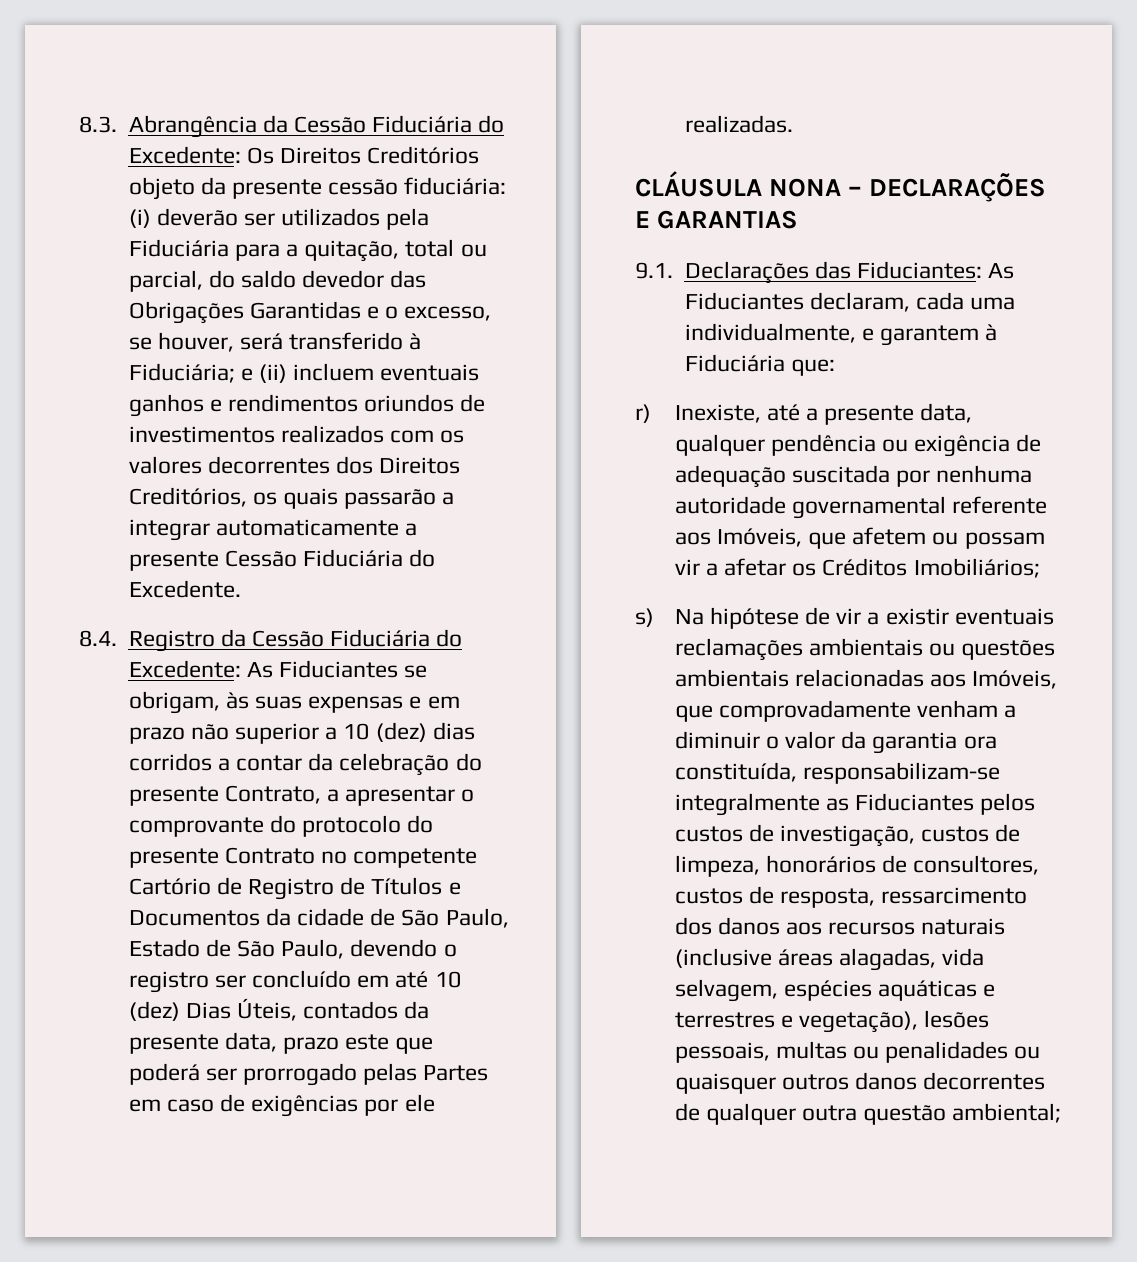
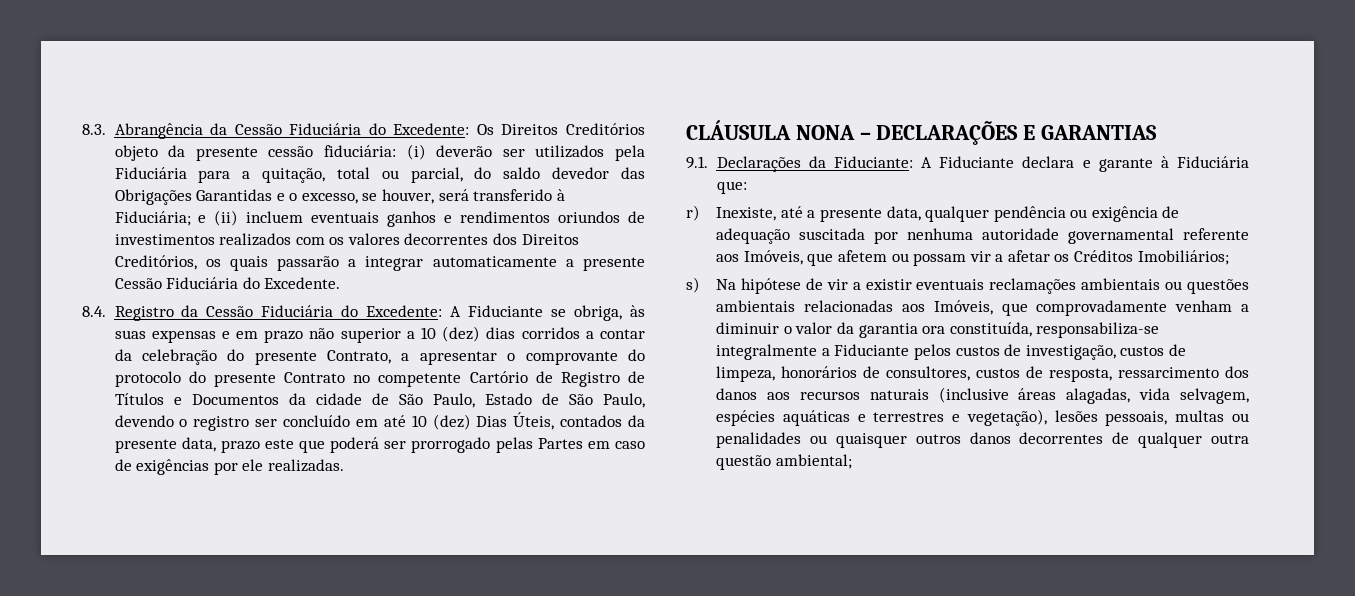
- As Fiduciantes se obrigam, às suas expensas e em prazo não superior a 10 (dez) dias corridos a contar da celebração do presente Contrato, a apresentar o comprovante do protocolo do presente Contrato no competente Cartório de Registro de Títulos e Documentos da cidade de São Paulo, Estado de São Paulo, devendo o registro ser concluído em até 10 (dez) Dias Úteis, contados da presente data, prazo este que poderá ser prorrogado pelas Partes em caso de exigências por ele realizadas.
+ A Fiduciante se obriga, às suas expensas e em prazo não superior a 10 (dez) dias corridos a contar da celebração do presente Contrato, a apresentar o comprovante do protocolo do presente Contrato no competente Cartório de Registro de Títulos e Documentos da cidade de São Paulo, Estado de São Paulo, devendo o registro ser concluído em até 10 (dez) Dias Úteis, contados da presente data, prazo este que poderá ser prorrogado pelas Partes em caso de exigências por ele realizadas.
- 9.1. Declarações das Fiduciantes: As Fiduciantes declaram, cada uma individualmente, e garantem à Fiduciária que:
+ 9.1. Declarações da Fiduciante: A Fiduciante declara e garante à Fiduciária que:
- s) Na hipótese de vir a existir eventuais reclamações ambientais ou questões ambientais relacionadas aos Imóveis, que comprovadamente venham a diminuir o valor da garantia ora constituída, responsabilizam-se integralmente as Fiduciantes pelos custos de investigação, custos de limpeza, honorários de consultores, custos de resposta, ressarcimento dos danos aos recursos naturais (inclusive áreas alagadas, vida selvagem, espécies aquáticas e terrestres e vegetação), lesões pessoais, multas ou penalidades ou quaisquer outros danos decorrentes de qualquer outra questão ambiental;
+ s) Na hipótese de vir a existir eventuais reclamações ambientais ou questões ambientais relacionadas aos Imóveis, que comprovadamente venham a diminuir o valor da garantia ora constituída, responsabiliza-se integralmente a Fiduciante pelos custos de investigação, custos de limpeza, honorários de consultores, custos de resposta, ressarcimento dos danos aos recursos naturais (inclusive áreas alagadas, vida selvagem, espécies aquáticas e terrestres e vegetação), lesões pessoais, multas ou penalidades ou quaisquer outros danos decorrentes de qualquer outra questão ambiental;

